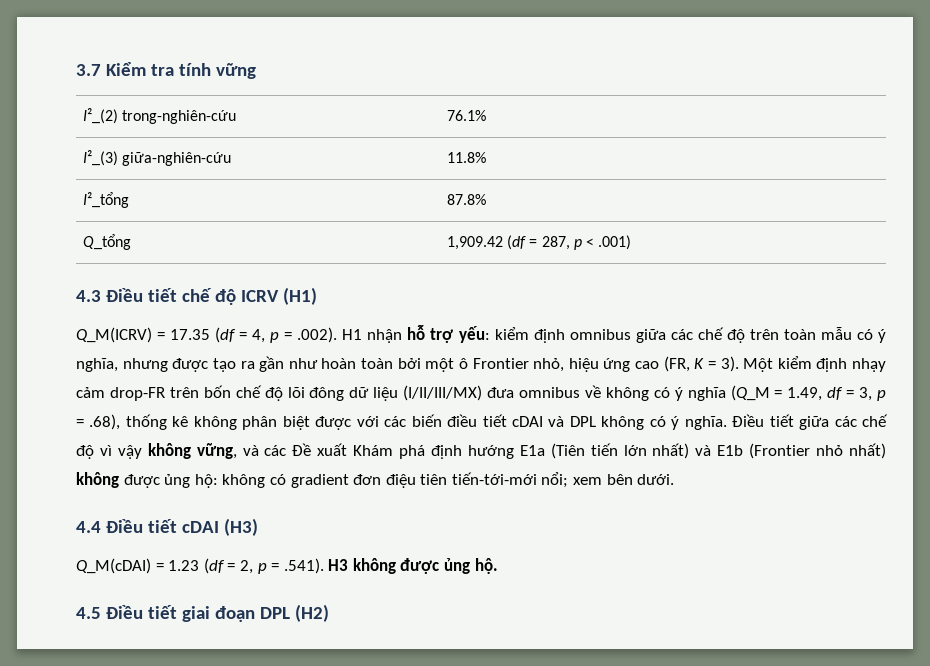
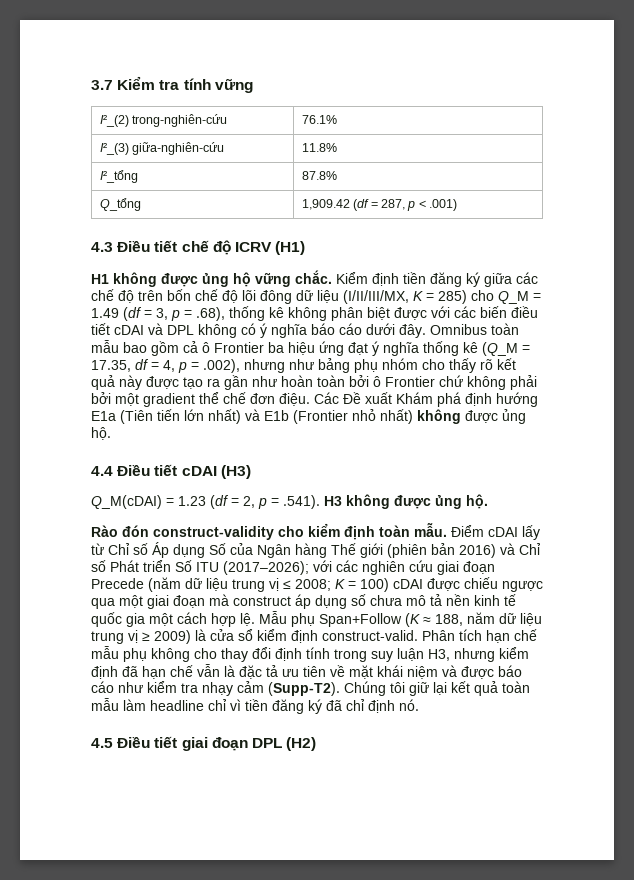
- Q_M(ICRV) = 17.35 (df = 4, p = .002). H1 nhận hỗ trợ yếu: kiểm định omnibus giữa các chế độ trên toàn mẫu có ý nghĩa, nhưng được tạo ra gần như hoàn toàn bởi một ô Frontier nhỏ, hiệu ứng cao (FR, K = 3). Một kiểm định nhạy cảm drop-FR trên bốn chế độ lõi đông dữ liệu (I/II/III/MX) đưa omnibus về không có ý nghĩa (Q_M = 1.49, df = 3, p = .68), thống kê không phân biệt được với các biến điều tiết cDAI và DPL không có ý nghĩa. Điều tiết giữa các chế độ vì vậy không vững, và các Đề xuất Khám phá định hướng E1a (Tiên tiến lớn nhất) và E1b (Frontier nhỏ nhất) không được ủng hộ: không có gradient đơn điệu tiên tiến-tới-mới nổi; xem bên dưới.
+ H1 không được ủng hộ vững chắc. Kiểm định tiền đăng ký giữa các chế độ trên bốn chế độ lõi đông dữ liệu (I/II/III/MX, K = 285) cho Q_M = 1.49 (df = 3, p = .68), thống kê không phân biệt được với các biến điều tiết cDAI và DPL không có ý nghĩa báo cáo dưới đây. Omnibus toàn mẫu bao gồm cả ô Frontier ba hiệu ứng đạt ý nghĩa thống kê (Q_M = 17.35, df = 4, p = .002), nhưng như bảng phụ nhóm cho thấy rõ kết quả này được tạo ra gần như hoàn toàn bởi ô Frontier chứ không phải bởi một gradient thể chế đơn điệu. Các Đề xuất Khám phá định hướng E1a (Tiên tiến lớn nhất) và E1b (Frontier nhỏ nhất) không được ủng hộ.
+ Rào đón construct-validity cho kiểm định toàn mẫu. Điểm cDAI lấy từ Chỉ số Áp dụng Số của Ngân hàng Thế giới (phiên bản 2016) và Chỉ số Phát triển Số ITU (2017–2026); với các nghiên cứu giai đoạn Precede (năm dữ liệu trung vị ≤ 2008; K = 100) cDAI được chiếu ngược qua một giai đoạn mà construct áp dụng số chưa mô tả nền kinh tế quốc gia một cách hợp lệ. Mẫu phụ Span+Follow (K ≈ 188, năm dữ liệu trung vị ≥ 2009) là cửa sổ kiểm định construct-valid. Phân tích hạn chế mẫu phụ không cho thay đổi định tính trong suy luận H3, nhưng kiểm định đã hạn chế vẫn là đặc tả ưu tiên về mặt khái niệm và được báo cáo như kiểm tra nhạy cảm (Supp-T2). Chúng tôi giữ lại kết quả toàn mẫu làm headline chỉ vì tiền đăng ký đã chỉ định nó.

